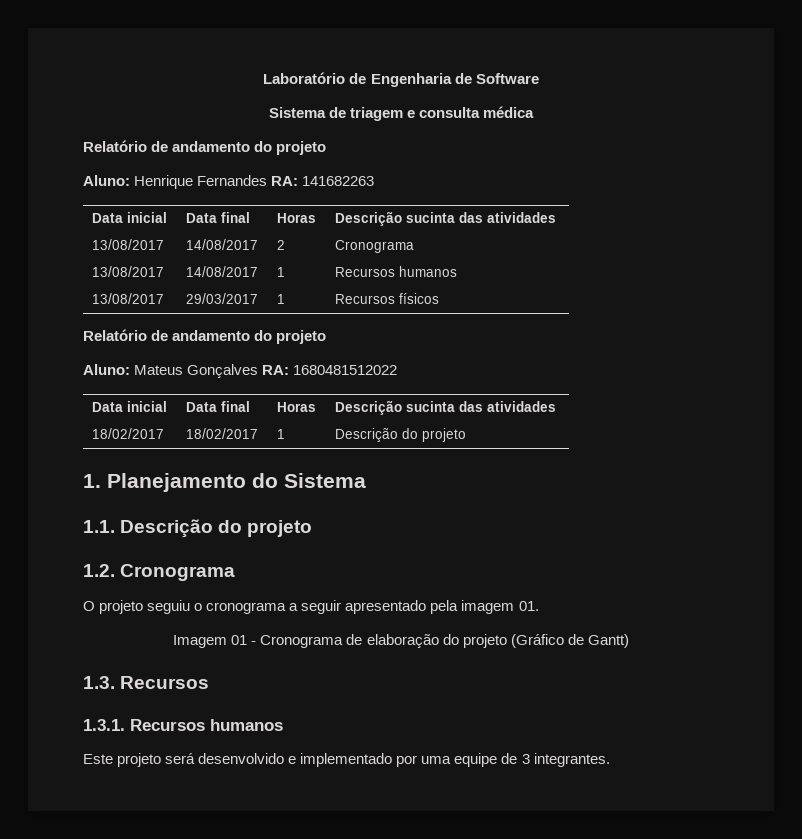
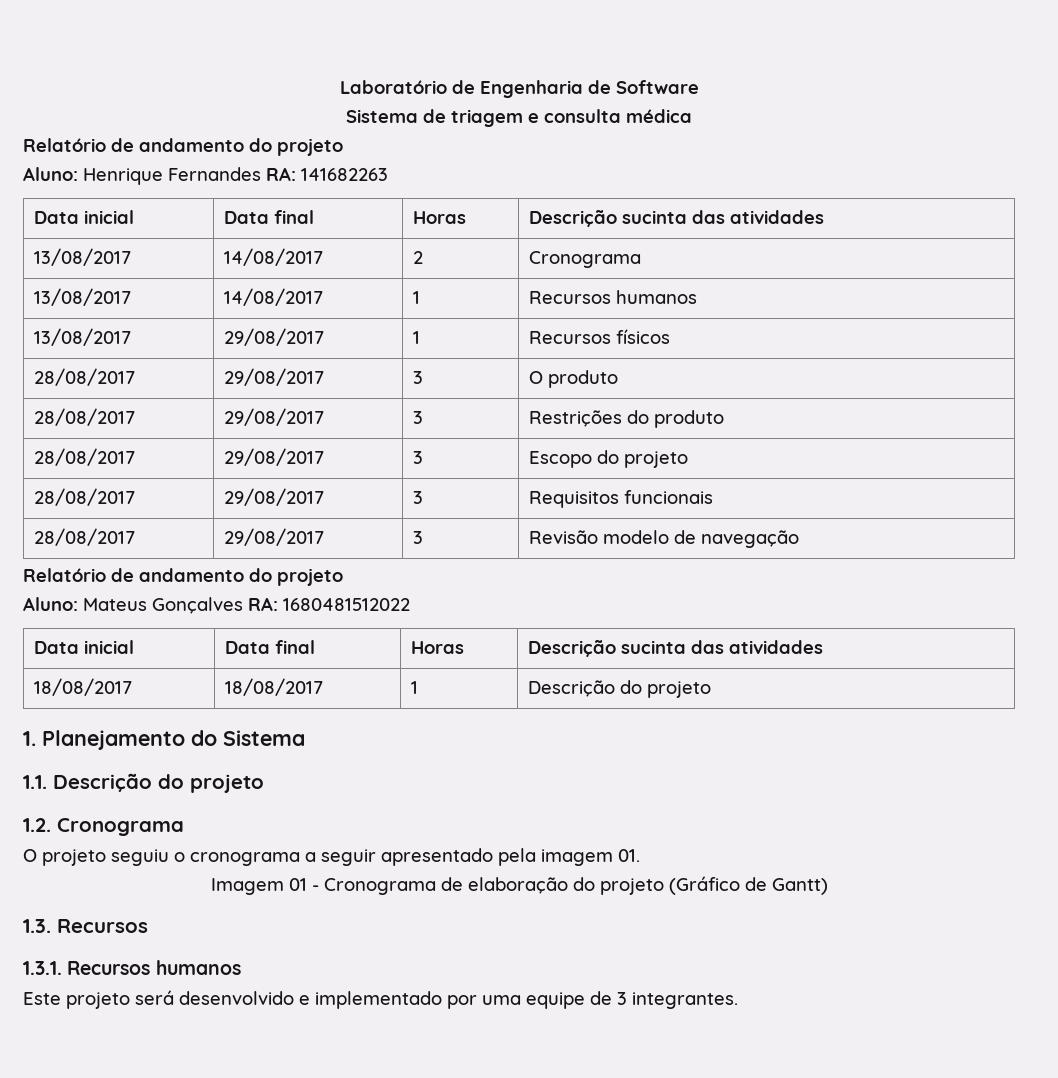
- 13/08/2017 | 29/03/2017 | 1 | Recursos físicos
+ 13/08/2017 | 29/08/2017 | 1 | Recursos físicos
+ 28/08/2017 | 29/08/2017 | 3 | O produto
+ 28/08/2017 | 29/08/2017 | 3 | Restrições do produto
+ 28/08/2017 | 29/08/2017 | 3 | Escopo do projeto
+ 28/08/2017 | 29/08/2017 | 3 | Requisitos funcionais
+ 28/08/2017 | 29/08/2017 | 3 | Revisão modelo de navegação
- 18/02/2017 | 18/02/2017 | 1 | Descrição do projeto
+ 18/08/2017 | 18/08/2017 | 1 | Descrição do projeto

